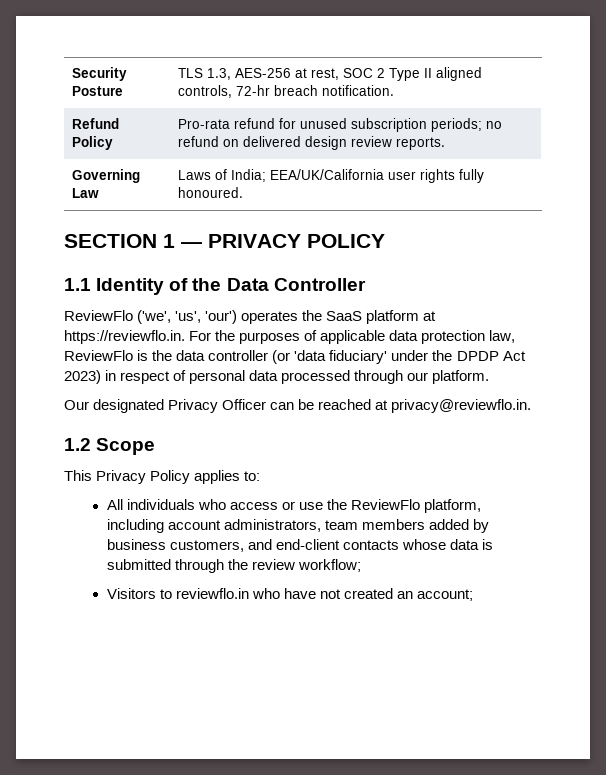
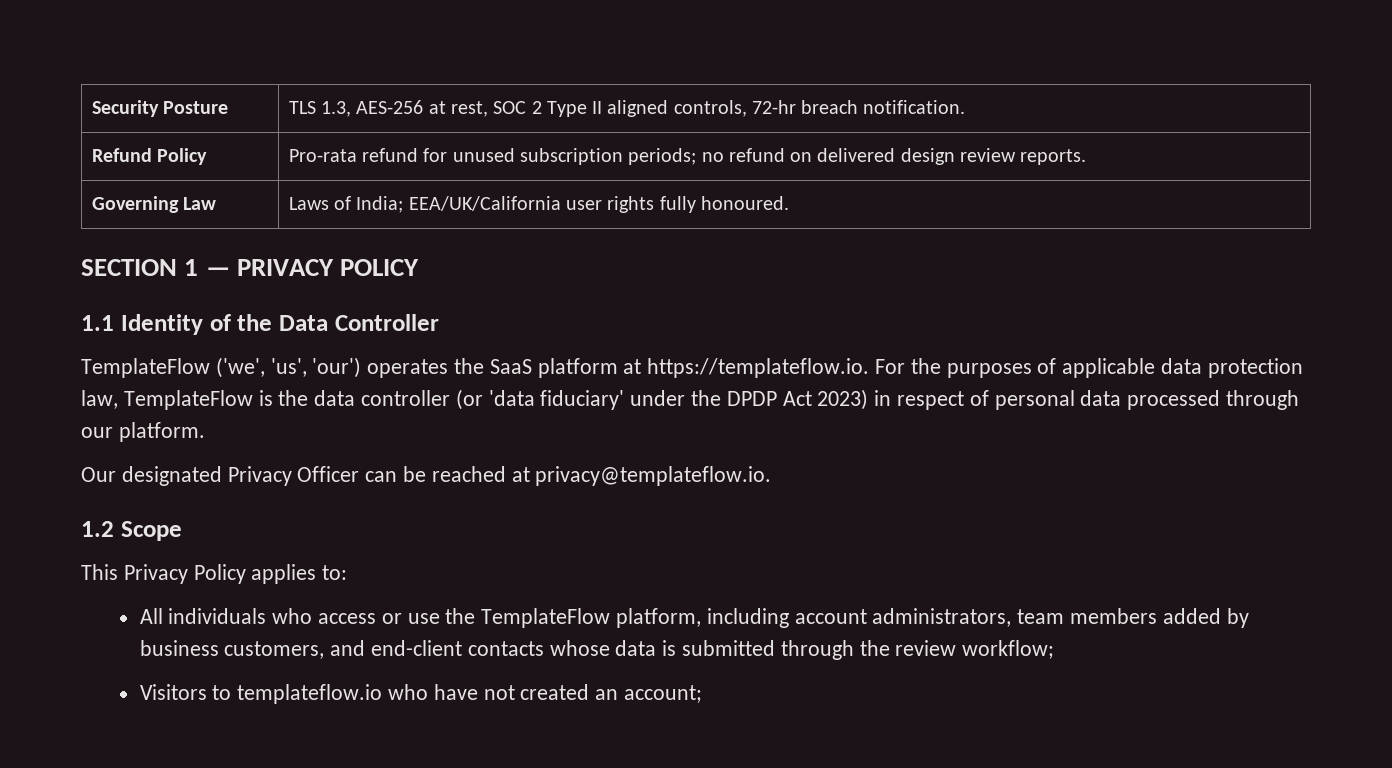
- ReviewFlo ('we', 'us', 'our') operates the SaaS platform at https://reviewflo.in. For the purposes of applicable data protection law, ReviewFlo is the data controller (or 'data fiduciary' under the DPDP Act 2023) in respect of personal data processed through our platform.
+ TemplateFlow ('we', 'us', 'our') operates the SaaS platform at https://templateflow.io. For the purposes of applicable data protection law, TemplateFlow is the data controller (or 'data fiduciary' under the DPDP Act 2023) in respect of personal data processed through our platform.
- Our designated Privacy Officer can be reached at privacy@reviewflo.in.
+ Our designated Privacy Officer can be reached at privacy@templateflow.io.
- All individuals who access or use the ReviewFlo platform, including account administrators, team members added by business customers, and end-client contacts whose data is submitted through the review workflow;
+ All individuals who access or use the TemplateFlow platform, including account administrators, team members added by business customers, and end-client contacts whose data is submitted through the review workflow;
- Visitors to reviewflo.in who have not created an account;
+ Visitors to templateflow.io who have not created an account;

